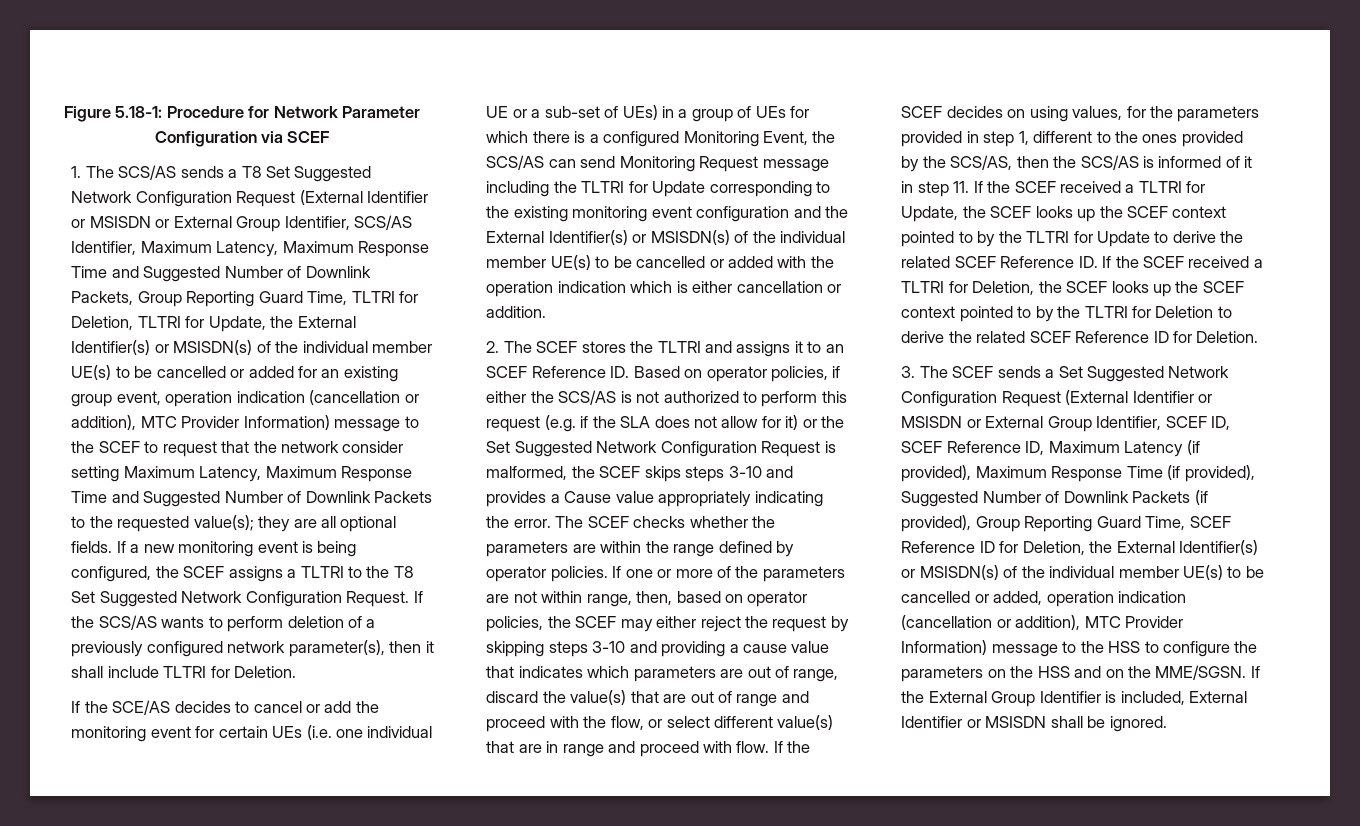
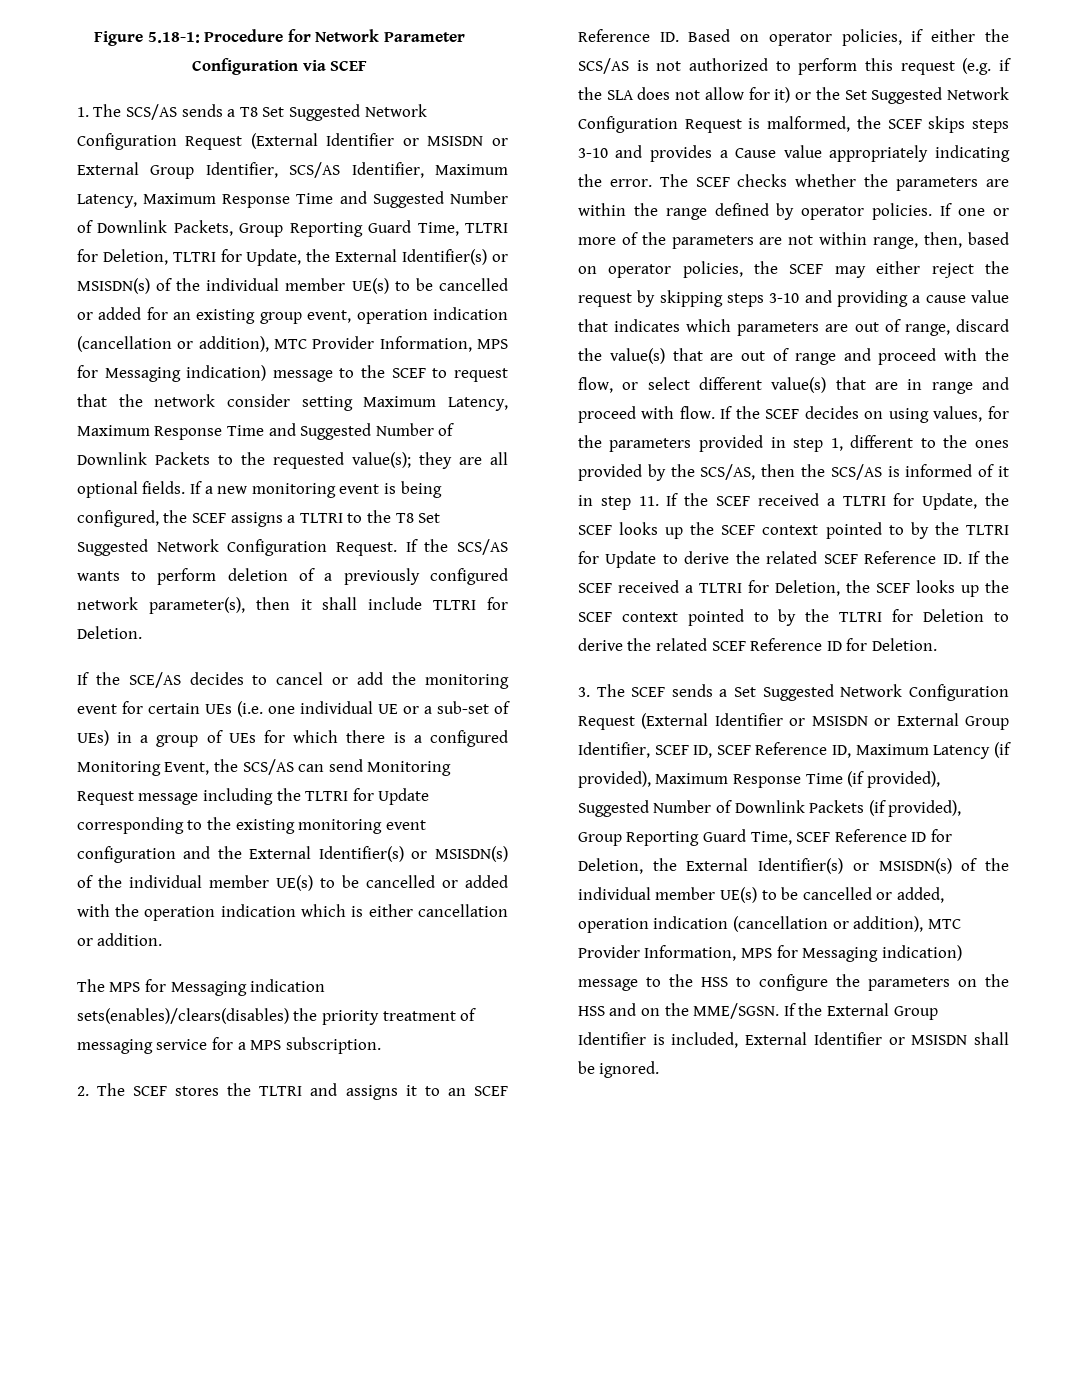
- 1. The SCS/AS sends a T8 Set Suggested Network Configuration Request (External Identifier or MSISDN or External Group Identifier, SCS/AS Identifier, Maximum Latency, Maximum Response Time and Suggested Number of Downlink Packets, Group Reporting Guard Time, TLTRI for Deletion, TLTRI for Update, the External Identifier(s) or MSISDN(s) of the individual member UE(s) to be cancelled or added for an existing group event, operation indication (cancellation or addition), MTC Provider Information) message to the SCEF to request that the network consider setting Maximum Latency, Maximum Response Time and Suggested Number of Downlink Packets to the requested value(s);
+ 1. The SCS/AS sends a T8 Set Suggested Network Configuration Request (External Identifier or MSISDN or External Group Identifier, SCS/AS Identifier, Maximum Latency, Maximum Response Time and Suggested Number of Downlink Packets, Group Reporting Guard Time, TLTRI for Deletion, TLTRI for Update, the External Identifier(s) or MSISDN(s) of the individual member UE(s) to be cancelled or added for an existing group event, operation indication (cancellation or addition), MTC Provider Information, MPS for Messaging indication) message to the SCEF to request that the network consider setting Maximum Latency, Maximum Response Time and Suggested Number of Downlink Packets to the requested value(s);
+ The MPS for Messaging indication sets(enables)/clears(disables) the priority treatment of messaging service for a MPS subscription.
- 3. The SCEF sends a Set Suggested Network Configuration Request (External Identifier or MSISDN or External Group Identifier, SCEF ID, SCEF Reference ID, Maximum Latency (if provided), Maximum Response Time (if provided), Suggested Number of Downlink Packets (if provided), Group Reporting Guard Time, SCEF Reference ID for Deletion, the External Identifier(s) or MSISDN(s) of the individual member UE(s) to be cancelled or added, operation indication (cancellation or addition), MTC Provider Information) message to the HSS to configure the parameters on the HSS and on the MME/SGSN.
+ 3. The SCEF sends a Set Suggested Network Configuration Request (External Identifier or MSISDN or External Group Identifier, SCEF ID, SCEF Reference ID, Maximum Latency (if provided), Maximum Response Time (if provided), Suggested Number of Downlink Packets (if provided), Group Reporting Guard Time, SCEF Reference ID for Deletion, the External Identifier(s) or MSISDN(s) of the individual member UE(s) to be cancelled or added, operation indication (cancellation or addition), MTC Provider Information, MPS for Messaging indication) message to the HSS to configure the parameters on the HSS and on the MME/SGSN.

